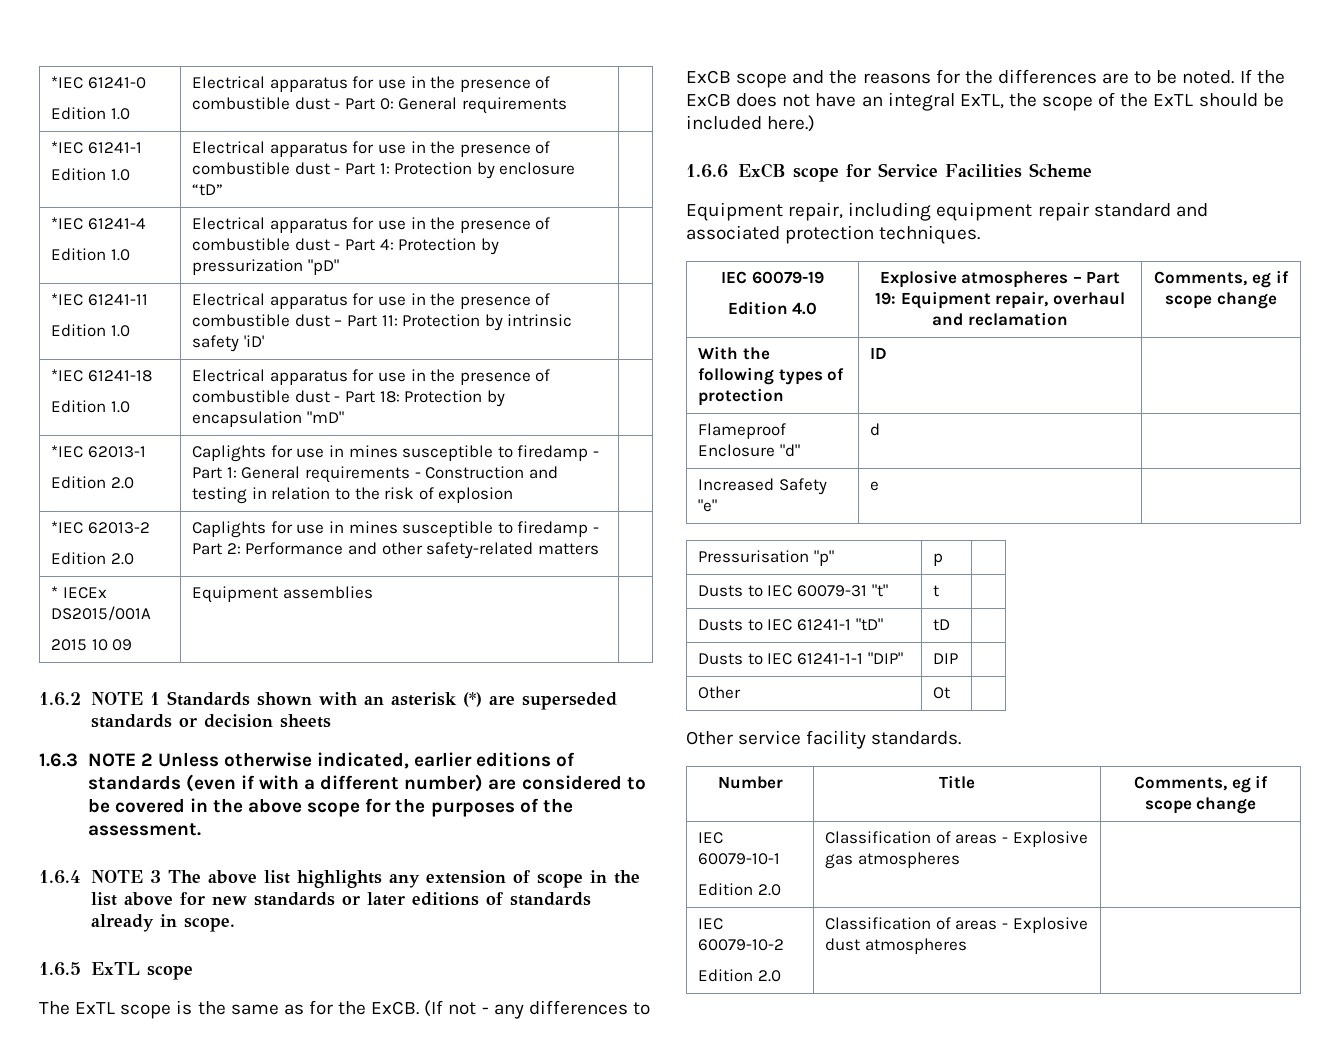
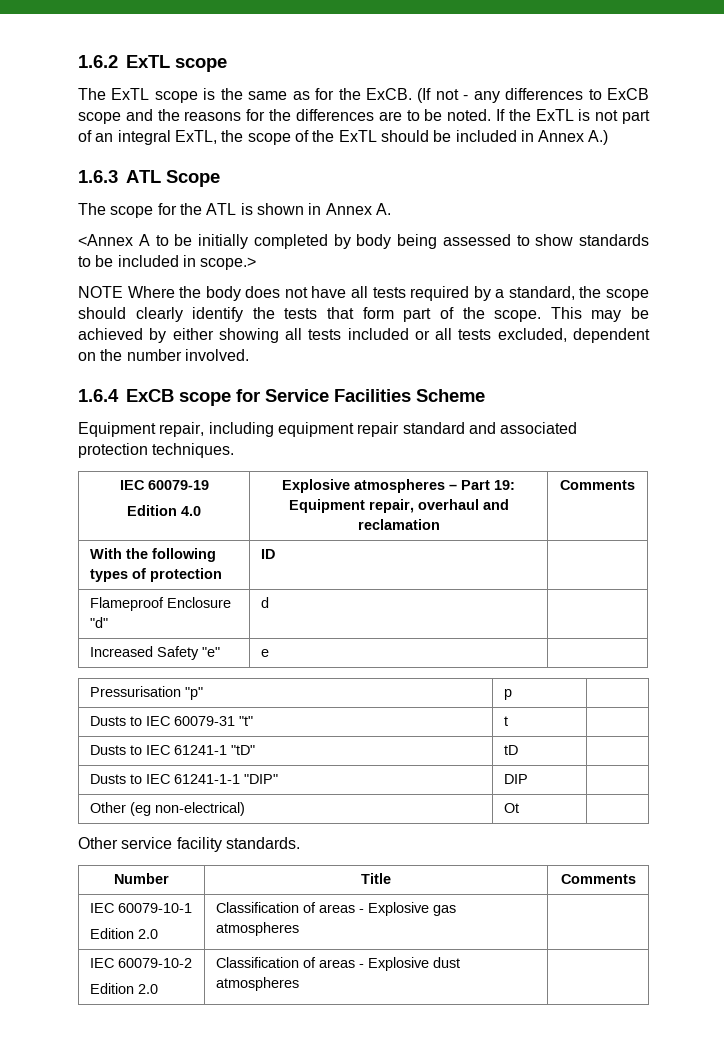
- *IEC 61241-0
- Edition 1.0 | Electrical apparatus for use in the presence of combustible dust - Part 0: General requirements |
- *IEC 61241-1
- Edition 1.0 | Electrical apparatus for use in the presence of combustible dust - Part 1: Protection by enclosure “tD” |
- *IEC 61241-4
- Edition 1.0 | Electrical apparatus for use in the presence of combustible dust - Part 4: Protection by pressurization "pD" |
- *IEC 61241-11
- Edition 1.0 | Electrical apparatus for use in the presence of combustible dust – Part 11: Protection by intrinsic safety 'iD' |
- *IEC 61241-18
- Edition 1.0 | Electrical apparatus for use in the presence of combustible dust - Part 18: Protection by encapsulation "mD" |
- *IEC 62013-1
- Edition 2.0 | Caplights for use in mines susceptible to firedamp - Part 1: General requirements - Construction and testing in relation to the risk of explosion |
- *IEC 62013-2
- Edition 2.0 | Caplights for use in mines susceptible to firedamp - Part 2: Performance and other safety-related matters |
- * IECEx DS2015/001A
- 2015 10 09 | Equipment assemblies |
- 1.6.2 NOTE 1 Standards shown with an asterisk (*) are superseded standards or decision sheets
- 1.6.3 NOTE 2 Unless otherwise indicated, earlier editions of standards (even if with a different number) are considered to be covered in the above scope for the purposes of the assessment.
- 1.6.4 NOTE 3 The above list highlights any extension of scope in the list above for new standards or later editions of standards already in scope.
- 1.6.5 ExTL scope
+ 1.6.2 ExTL scope
- If the ExCB does not have an integral ExTL, the scope of the ExTL should be included here.)
- 1.6.6 ExCB scope for Service Facilities Scheme
+ If the ExTL is not part of an integral ExTL, the scope of the ExTL should be included in Annex A.)
+ 1.6.3 ATL Scope
+ The scope for the ATL is shown in Annex A.
+ <Annex A to be initially completed by body being assessed to show standards to be included in scope.>
+ NOTE Where the body does not have all tests required by a standard, the scope should clearly identify the tests that form part of the scope. This may be achieved by either showing all tests included or all tests excluded, dependent on the number involved.
+ 1.6.4 ExCB scope for Service Facilities Scheme
  IEC 60079-19
- Edition 4.0 | Explosive atmospheres – Part 19: Equipment repair, overhaul and reclamation | Comments, eg if scope change
+ Edition 4.0 | Explosive atmospheres – Part 19: Equipment repair, overhaul and reclamation | Comments
- Other | Ot |
+ Other (eg non-electrical) | Ot |
- Number | Title | Comments, eg if scope change
+ Number | Title | Comments

